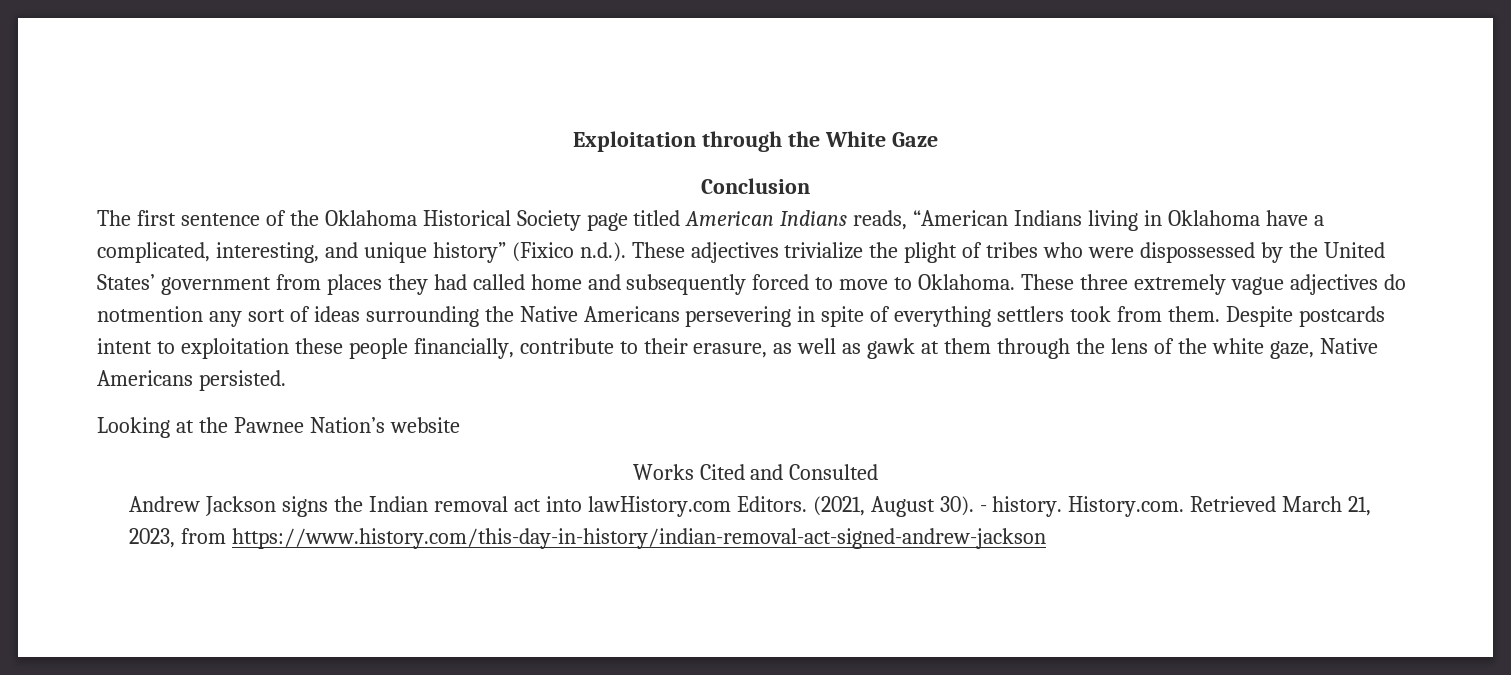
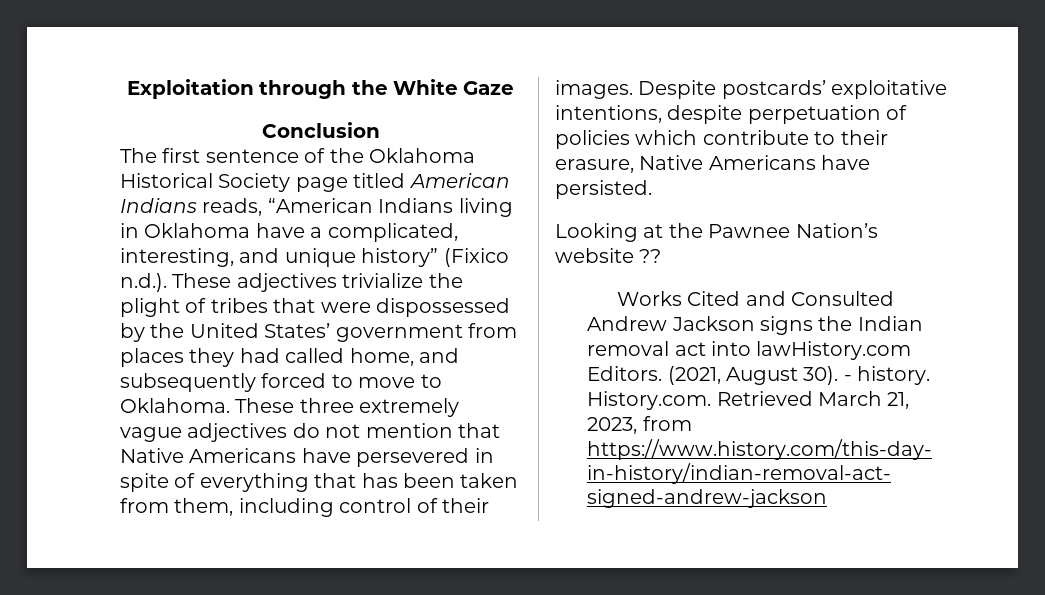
- The first sentence of the Oklahoma Historical Society page titled American Indians reads, “American Indians living in Oklahoma have a complicated, interesting, and unique history” (Fixico n.d.). These adjectives trivialize the plight of tribes who were dispossessed by the United States’ government from places they had called home and subsequently forced to move to Oklahoma.
+ The first sentence of the Oklahoma Historical Society page titled American Indians reads, “American Indians living in Oklahoma have a complicated, interesting, and unique history” (Fixico n.d.). These adjectives trivialize the plight of tribes that were dispossessed by the United States’ government from places they had called home, and subsequently forced to move to Oklahoma.
- These three extremely vague adjectives do notmention any sort of ideas surrounding the Native Americans persevering in spite of everything settlers took from them. Despite postcards intent to exploitation these people financially, contribute to their erasure, as well as gawk at them through the lens of the white gaze, Native Americans persisted.
+ These three extremely vague adjectives do not mention that Native Americans have persevered in spite of everything that has been taken from them, including control of their images. Despite postcards’ exploitative intentions, despite perpetuation of policies which contribute to their erasure, Native Americans have persisted.
- Looking at the Pawnee Nation’s website
+ Looking at the Pawnee Nation’s website ??

